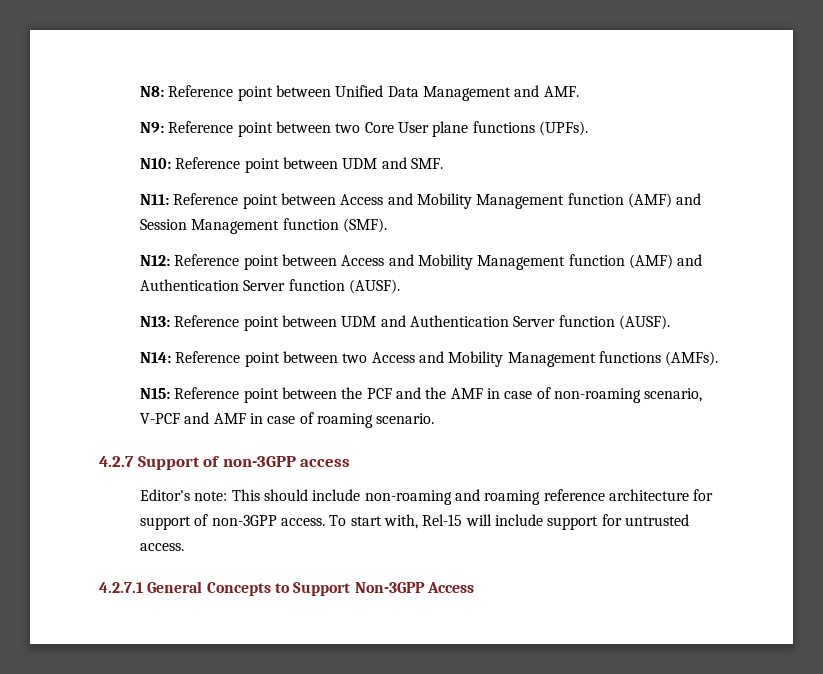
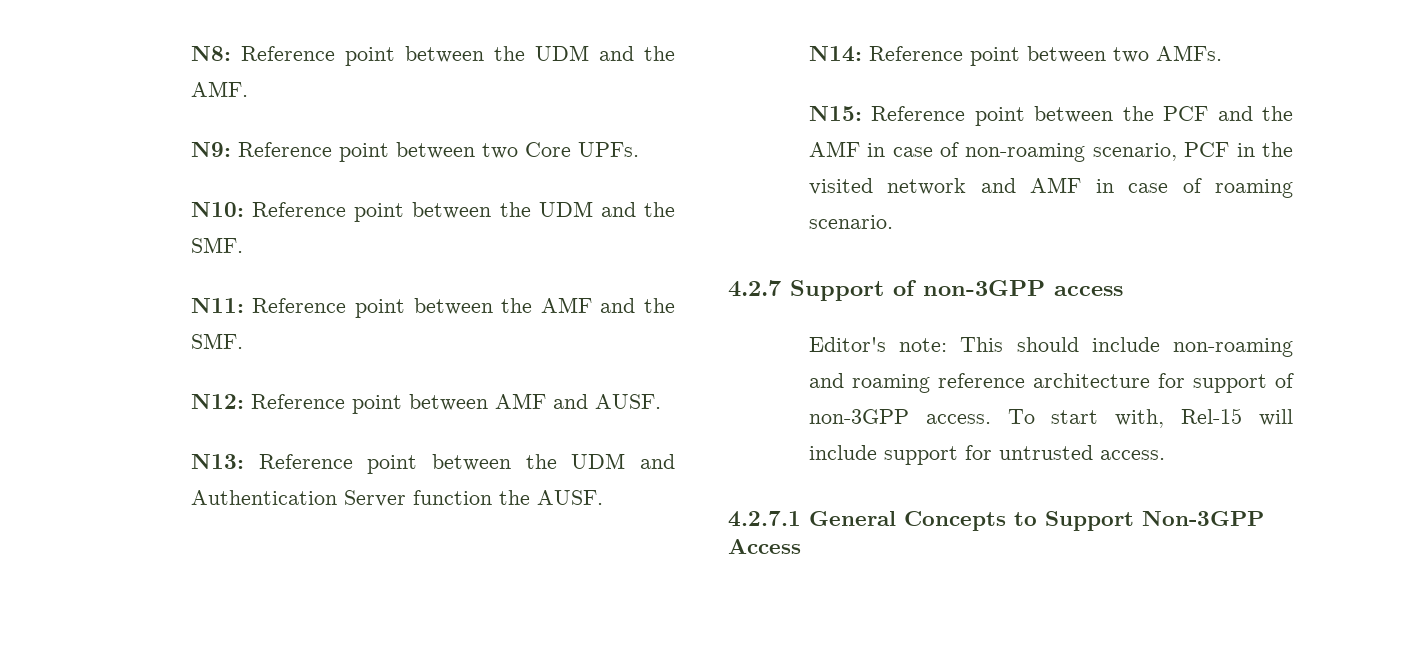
- N8: Reference point between Unified Data Management and AMF.
+ N8: Reference point between the UDM and the AMF.
- N9: Reference point between two Core User plane functions (UPFs).
+ N9: Reference point between two Core UPFs.
- N10: Reference point between UDM and SMF.
+ N10: Reference point between the UDM and the SMF.
- N11: Reference point between Access and Mobility Management function (AMF) and Session Management function (SMF).
- N12: Reference point between Access and Mobility Management function (AMF) and Authentication Server function (AUSF).
+ N11: Reference point between the AMF and the SMF.
+ N12: Reference point between AMF and AUSF.
- N13: Reference point between UDM and Authentication Server function (AUSF).
+ N13: Reference point between the UDM and Authentication Server function the AUSF.
- N14: Reference point between two Access and Mobility Management functions (AMFs).
+ N14: Reference point between two AMFs.
- N15: Reference point between the PCF and the AMF in case of non-roaming scenario, V-PCF and AMF in case of roaming scenario.
+ N15: Reference point between the PCF and the AMF in case of non-roaming scenario, PCF in the visited network and AMF in case of roaming scenario.

